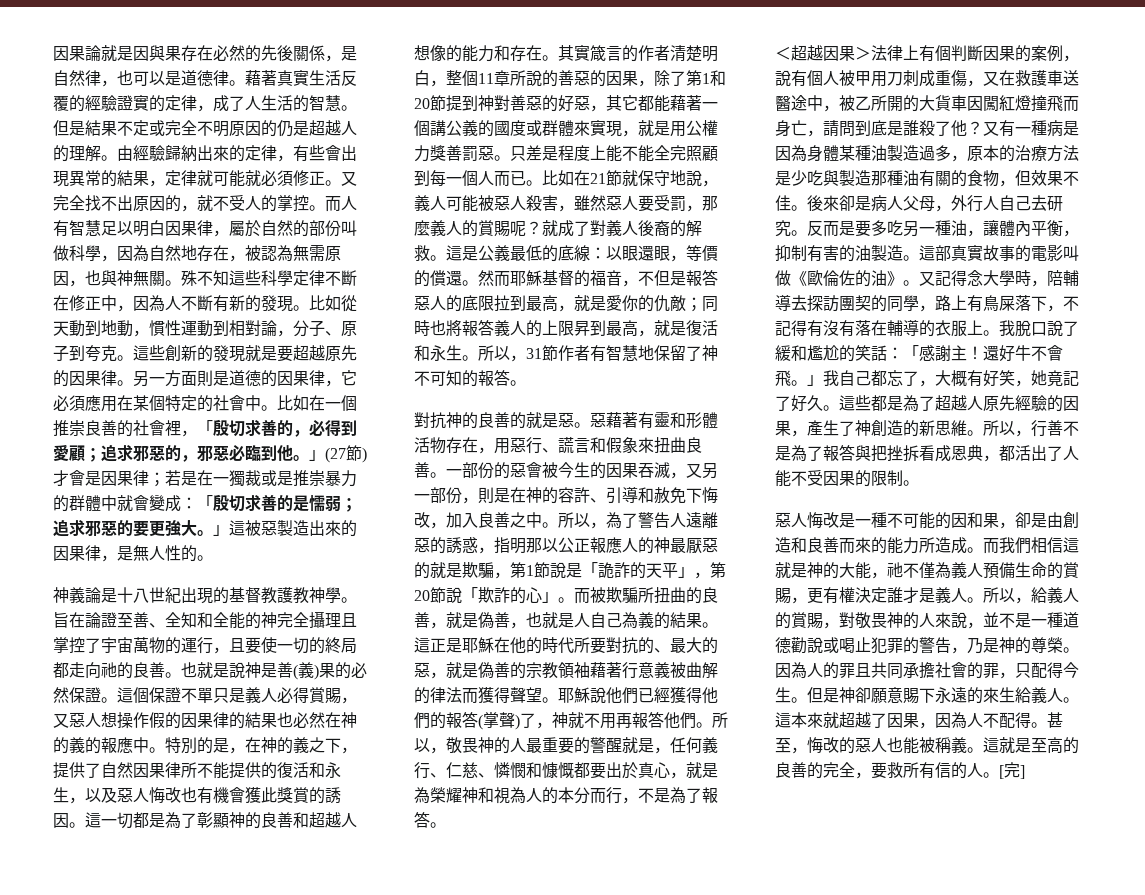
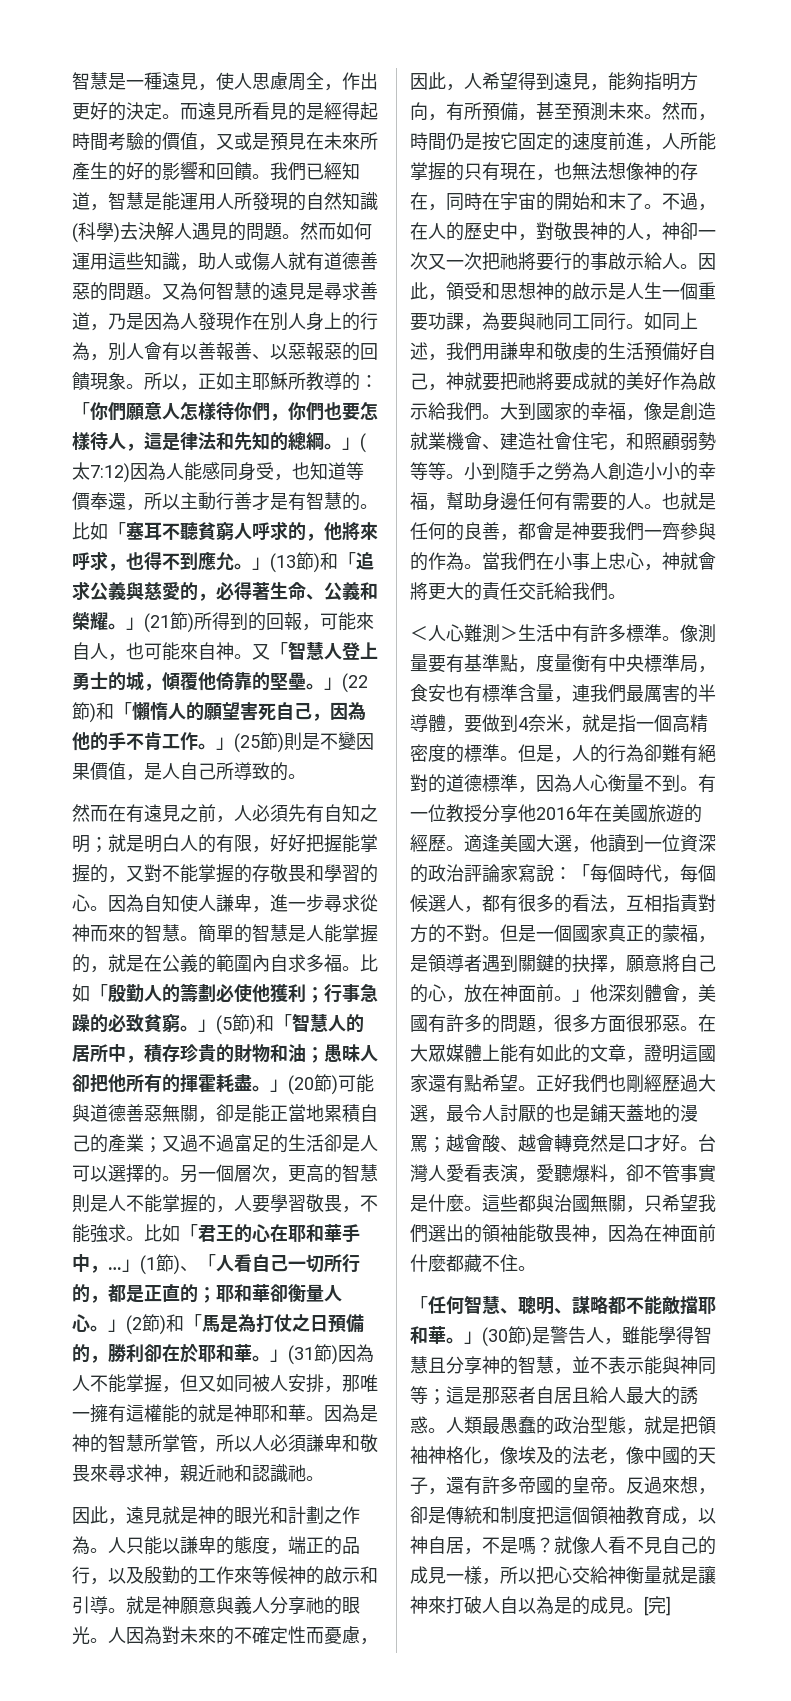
- 因果論就是因與果存在必然的先後關係，是自然律，也可以是道德律。藉著真實生活反覆的經驗證實的定律，成了人生活的智慧。但是結果不定或完全不明原因的仍是超越人的理解。由經驗歸納出來的定律，有些會出現異常的結果，定律就可能就必須修正。又完全找不出原因的，就不受人的掌控。而人有智慧足以明白因果律，屬於自然的部份叫做科學，因為自然地存在，被認為無需原因，也與神無關。殊不知這些科學定律不斷在修正中，因為人不斷有新的發現。比如從天動到地動，慣性運動到相對論，分子、原子到夸克。這些創新的發現就是要超越原先的因果律。另一方面則是道德的因果律，它必須應用在某個特定的社會中。比如在一個推崇良善的社會裡，「殷切求善的，必得到愛顧；追求邪惡的，邪惡必臨到他。」(27節)才會是因果律；若是在一獨裁或是推崇暴力的群體中就會變成：「殷切求善的是懦弱；追求邪惡的要更強大。」這被惡製造出來的因果律，是無人性的。
- 神義論是十八世紀出現的基督教護教神學。旨在論證至善、全知和全能的神完全攝理且掌控了宇宙萬物的運行，且要使一切的終局都走向祂的良善。也就是說神是善(義)果的必然保證。這個保證不單只是義人必得賞賜，又惡人想操作假的因果律的結果也必然在神的義的報應中。特別的是，在神的義之下，提供了自然因果律所不能提供的復活和永生，以及惡人悔改也有機會獲此獎賞的誘因。這一切都是為了彰顯神的良善和超越人想像的能力和存在。其實箴言的作者清楚明白，整個11章所說的善惡的因果，除了第1和20節提到神對善惡的好惡，其它都能藉著一個講公義的國度或群體來實現，就是用公權力獎善罰惡。只差是程度上能不能全完照顧到每一個人而已。比如在21節就保守地說，義人可能被惡人殺害，雖然惡人要受罰，那麼義人的賞賜呢？就成了對義人後裔的解救。這是公義最低的底線：以眼還眼，等價的償還。然而耶穌基督的福音，不但是報答惡人的底限拉到最高，就是愛你的仇敵；同時也將報答義人的上限昇到最高，就是復活和永生。所以，31節作者有智慧地保留了神不可知的報答。
- 對抗神的良善的就是惡。惡藉著有靈和形體活物存在，用惡行、謊言和假象來扭曲良善。一部份的惡會被今生的因果吞滅，又另一部份，則是在神的容許、引導和赦免下悔改，加入良善之中。所以，為了警告人遠離惡的誘惑，指明那以公正報應人的神最厭惡的就是欺騙，第1節說是「詭詐的天平」，第20節說「欺詐的心」。而被欺騙所扭曲的良善，就是偽善，也就是人自己為義的結果。這正是耶穌在他的時代所要對抗的、最大的惡，就是偽善的宗教領袖藉著行意義被曲解的律法而獲得聲望。耶穌說他們已經獲得他們的報答(掌聲)了，神就不用再報答他們。所以，敬畏神的人最重要的警醒就是，任何義行、仁慈、憐憫和慷慨都要出於真心，就是為榮耀神和視為人的本分而行，不是為了報答。
- ＜超越因果＞法律上有個判斷因果的案例，說有個人被甲用刀刺成重傷，又在救護車送醫途中，被乙所開的大貨車因闖紅燈撞飛而身亡，請問到底是誰殺了他？又有一種病是因為身體某種油製造過多，原本的治療方法是少吃與製造那種油有關的食物，但效果不佳。後來卻是病人父母，外行人自己去研究。反而是要多吃另一種油，讓體內平衡，抑制有害的油製造。這部真實故事的電影叫做《歐倫佐的油》。又記得念大學時，陪輔導去探訪團契的同學，路上有鳥屎落下，不記得有沒有落在輔導的衣服上。我脫口說了緩和尷尬的笑話：「感謝主！還好牛不會飛。」我自己都忘了，大概有好笑，她竟記了好久。這些都是為了超越人原先經驗的因果，產生了神創造的新思維。所以，行善不是為了報答與把挫拆看成恩典，都活出了人能不受因果的限制。
- 惡人悔改是一種不可能的因和果，卻是由創造和良善而來的能力所造成。而我們相信這就是神的大能，祂不僅為義人預備生命的賞賜，更有權決定誰才是義人。所以，給義人的賞賜，對敬畏神的人來說，並不是一種道德勸說或喝止犯罪的警告，乃是神的尊榮。因為人的罪且共同承擔社會的罪，只配得今生。但是神卻願意賜下永遠的來生給義人。這本來就超越了因果，因為人不配得。甚至，悔改的惡人也能被稱義。這就是至高的良善的完全，要救所有信的人。
+ 智慧是一種遠見，使人思慮周全，作出更好的決定。而遠見所看見的是經得起時間考驗的價值，又或是預見在未來所產生的好的影響和回饋。我們已經知道，智慧是能運用人所發現的自然知識(科學)去決解人遇見的問題。然而如何運用這些知識，助人或傷人就有道德善惡的問題。又為何智慧的遠見是尋求善道，乃是因為人發現作在別人身上的行為，別人會有以善報善、以惡報惡的回饋現象。所以，正如主耶穌所教導的：「你們願意人怎樣待你們，你們也要怎樣待人，這是律法和先知的總綱。」(太7:12)因為人能感同身受，也知道等價奉還，所以主動行善才是有智慧的。比如「塞耳不聽貧窮人呼求的，他將來呼求，也得不到應允。」(13節)和「追求公義與慈愛的，必得著生命、公義和榮耀。」(21節)所得到的回報，可能來自人，也可能來自神。又「智慧人登上勇士的城，傾覆他倚靠的堅壘。」(22節)和「懶惰人的願望害死自己，因為他的手不肯工作。」(25節)則是不變因果價值，是人自己所導致的。
+ 然而在有遠見之前，人必須先有自知之明；就是明白人的有限，好好把握能掌握的，又對不能掌握的存敬畏和學習的心。因為自知使人謙卑，進一步尋求從神而來的智慧。簡單的智慧是人能掌握的，就是在公義的範圍內自求多福。比如「殷勤人的籌劃必使他獲利；行事急躁的必致貧窮。」(5節)和「智慧人的居所中，積存珍貴的財物和油；愚昧人卻把他所有的揮霍耗盡。」(20節)可能與道德善惡無關，卻是能正當地累積自己的產業；又過不過富足的生活卻是人可以選擇的。另一個層次，更高的智慧則是人不能掌握的，人要學習敬畏，不能強求。比如「君王的心在耶和華手中，…」(1節)、「人看自己一切所行的，都是正直的；耶和華卻衡量人心。」(2節)和「馬是為打仗之日預備的，勝利卻在於耶和華。」(31節)因為人不能掌握，但又如同被人安排，那唯一擁有這權能的就是神耶和華。因為是神的智慧所掌管，所以人必須謙卑和敬畏來尋求神，親近祂和認識祂。
+ 因此，遠見就是神的眼光和計劃之作為。人只能以謙卑的態度，端正的品行，以及殷勤的工作來等候神的啟示和引導。就是神願意與義人分享祂的眼光。人因為對未來的不確定性而憂慮，因此，人希望得到遠見，能夠指明方向，有所預備，甚至預測未來。然而，時間仍是按它固定的速度前進，人所能掌握的只有現在，也無法想像神的存在，同時在宇宙的開始和末了。不過，在人的歷史中，對敬畏神的人，神卻一次又一次把祂將要行的事啟示給人。因此，領受和思想神的啟示是人生一個重要功課，為要與祂同工同行。如同上述，我們用謙卑和敬虔的生活預備好自己，神就要把祂將要成就的美好作為啟示給我們。大到國家的幸福，像是創造就業機會、建造社會住宅，和照顧弱勢等等。小到隨手之勞為人創造小小的幸福，幫助身邊任何有需要的人。也就是任何的良善，都會是神要我們一齊參與的作為。當我們在小事上忠心，神就會將更大的責任交託給我們。
+ ＜人心難測＞生活中有許多標準。像測量要有基準點，度量衡有中央標準局，食安也有標準含量，連我們最厲害的半導體，要做到4奈米，就是指一個高精密度的標準。但是，人的行為卻難有絕對的道德標準，因為人心衡量不到。有一位教授分享他2016年在美國旅遊的經歷。適逢美國大選，他讀到一位資深的政治評論家寫說：「每個時代，每個候選人，都有很多的看法，互相指責對方的不對。但是一個國家真正的蒙福，是領導者遇到關鍵的抉擇，願意將自己的心，放在神面前。」他深刻體會，美國有許多的問題，很多方面很邪惡。在大眾媒體上能有如此的文章，證明這國家還有點希望。正好我們也剛經歷過大選，最令人討厭的也是鋪天蓋地的漫罵；越會酸、越會轉竟然是口才好。台灣人愛看表演，愛聽爆料，卻不管事實是什麼。這些都與治國無關，只希望我們選出的領袖能敬畏神，因為在神面前什麼都藏不住。
+ 「任何智慧、聰明、謀略都不能敵擋耶和華。」(30節)是警告人，雖能學得智慧且分享神的智慧，並不表示能與神同等；這是那惡者自居且給人最大的誘惑。人類最愚蠢的政治型態，就是把領袖神格化，像埃及的法老，像中國的天子，還有許多帝國的皇帝。反過來想，卻是傳統和制度把這個領袖教育成，以神自居，不是嗎？就像人看不見自己的成見一樣，所以把心交給神衡量就是讓神來打破人自以為是的成見。

